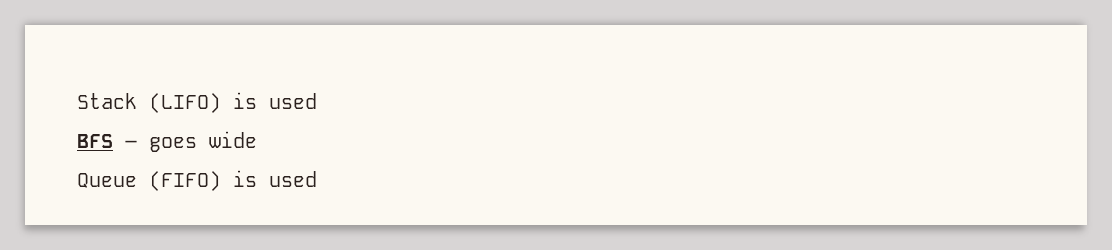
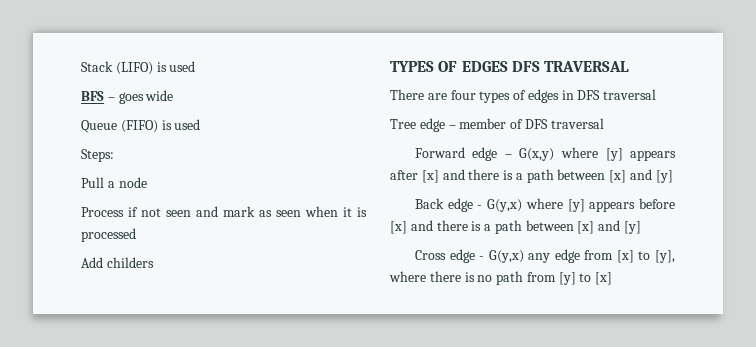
+ Steps:
+ Pull a node
+ Process if not seen and mark as seen when it is processed
+ Add childers
+ TYPES OF EDGES DFS TRAVERSAL
+ There are four types of edges in DFS traversal
+ Tree edge – member of DFS traversal
+ Forward edge – G(x,y) where [y] appears after [x] and there is a path between [x] and [y]
+ Back edge - G(y,x) where [y] appears before [x] and there is a path between [x] and [y]
+ Cross edge - G(y,x) any edge from [x] to [y], where there is no path from [y] to [x]

